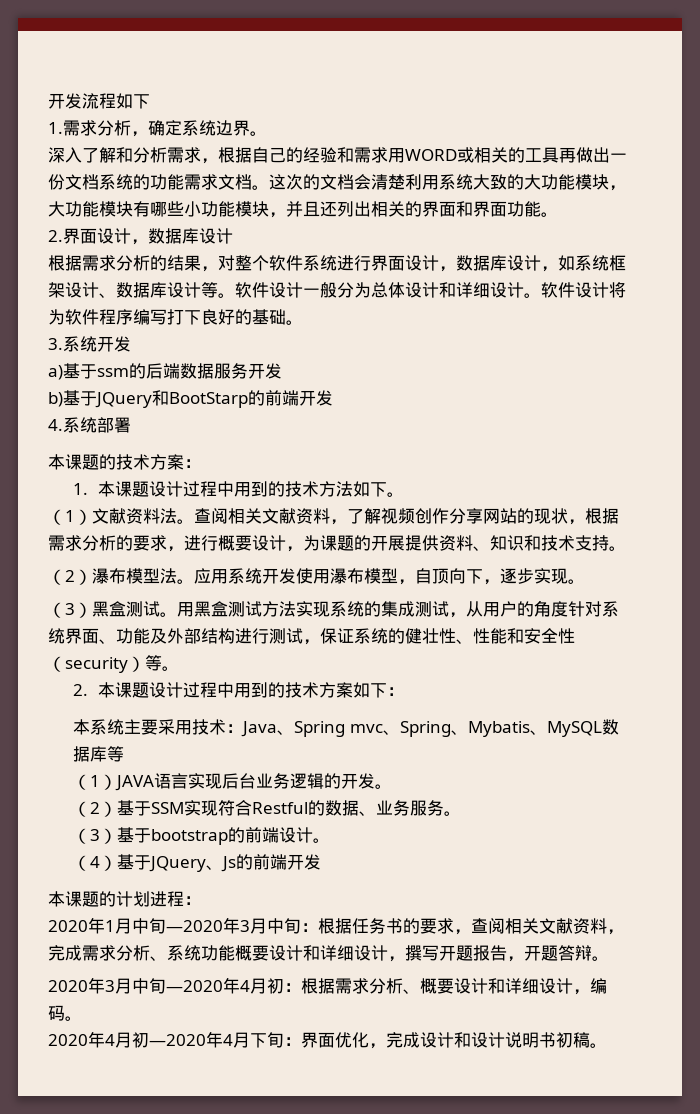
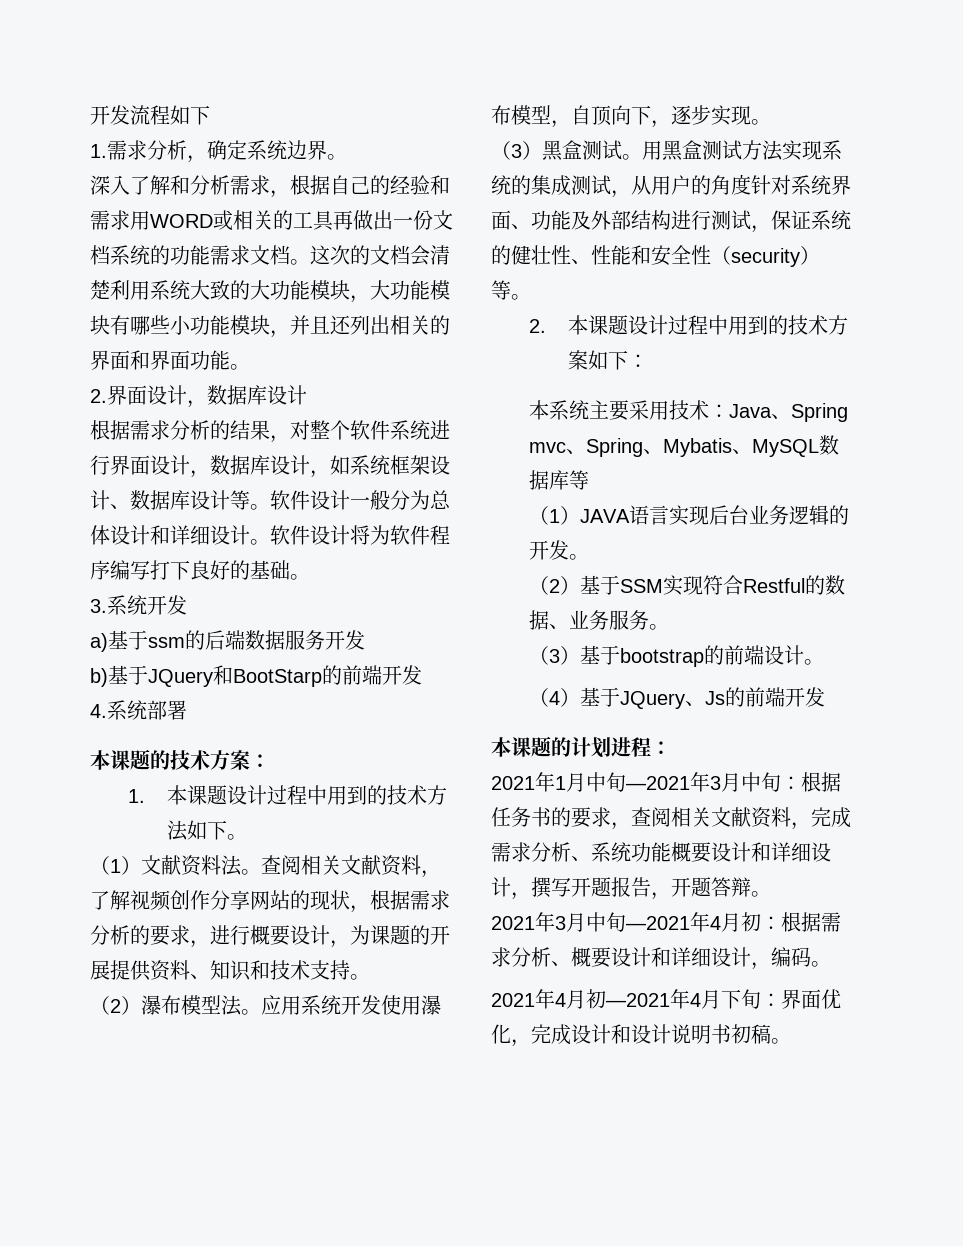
- 2020年1月中旬—2020年3月中旬：根据任务书的要求，查阅相关文献资料，完成需求分析、系统功能概要设计和详细设计，撰写开题报告，开题答辩。
+ 2021年1月中旬—2021年3月中旬：根据任务书的要求，查阅相关文献资料，完成需求分析、系统功能概要设计和详细设计，撰写开题报告，开题答辩。
- 2020年3月中旬—2020年4月初：根据需求分析、概要设计和详细设计，编码。
+ 2021年3月中旬—2021年4月初：根据需求分析、概要设计和详细设计，编码。
- 2020年4月初—2020年4月下旬：界面优化，完成设计和设计说明书初稿。
+ 2021年4月初—2021年4月下旬：界面优化，完成设计和设计说明书初稿。

